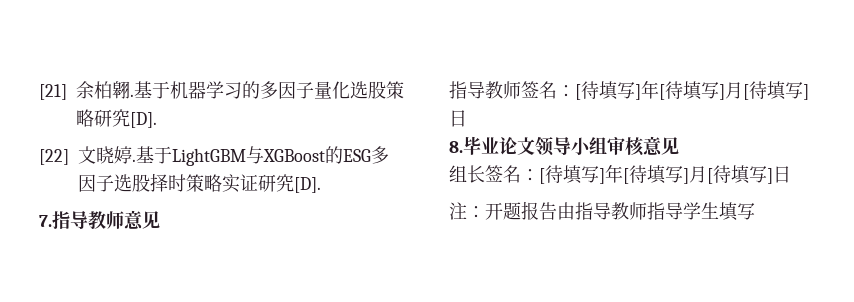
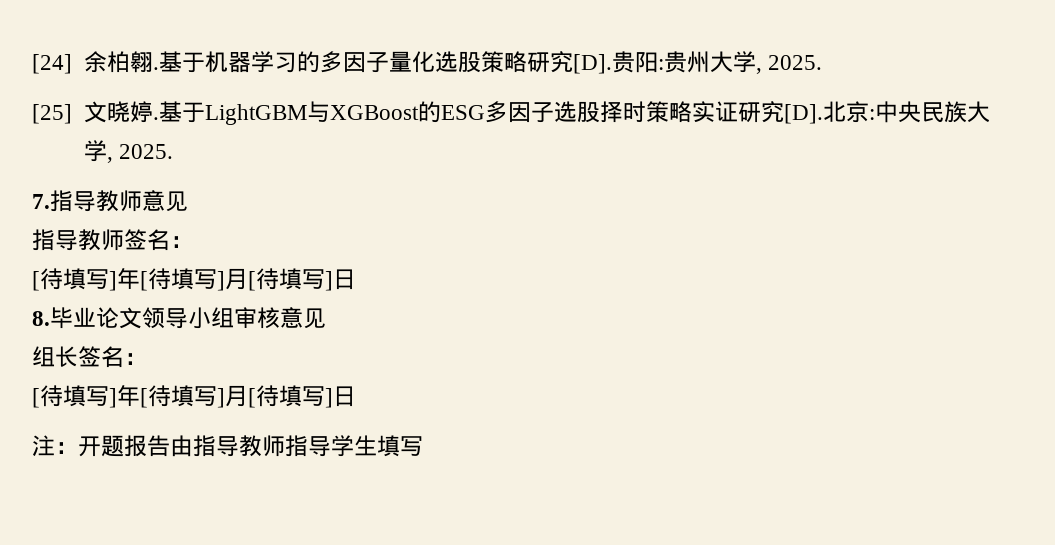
- [21]余柏翱.
+ [24]余柏翱.
- 基于机器学习的多因子量化选股策略研究[D].
- [22]文晓婷.
+ 基于机器学习的多因子量化选股策略研究[D].贵阳:贵州大学, 2025.
+ [25]文晓婷.
- 基于LightGBM与XGBoost的ESG多因子选股择时策略实证研究[D].
+ 基于LightGBM与XGBoost的ESG多因子选股择时策略实证研究[D].北京:中央民族大学, 2025.
- 指导教师签名：[待填写]年[待填写]月[待填写]日
+ 指导教师签名：
+ [待填写]年[待填写]月[待填写]日
- 组长签名：[待填写]年[待填写]月[待填写]日
+ 组长签名：
+ [待填写]年[待填写]月[待填写]日

